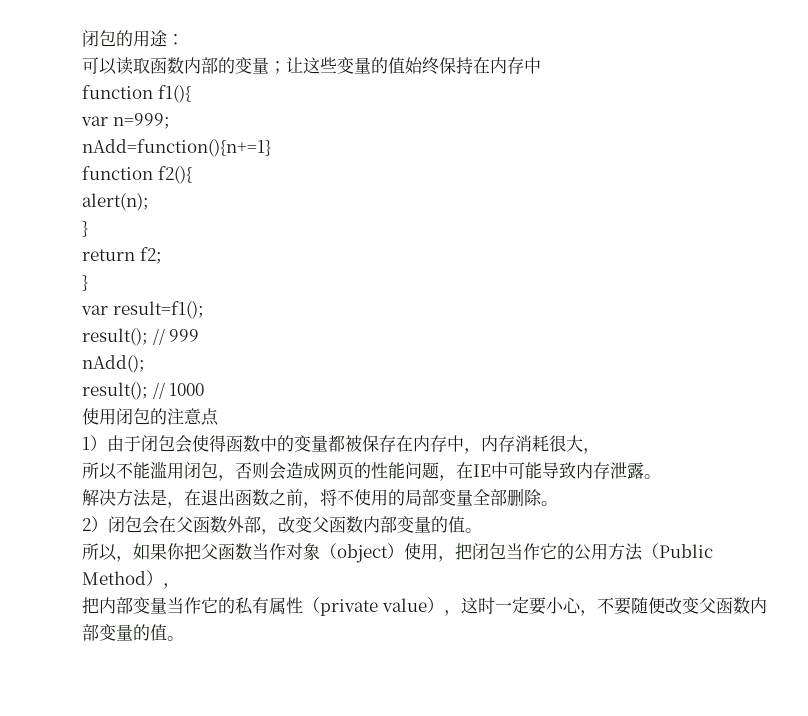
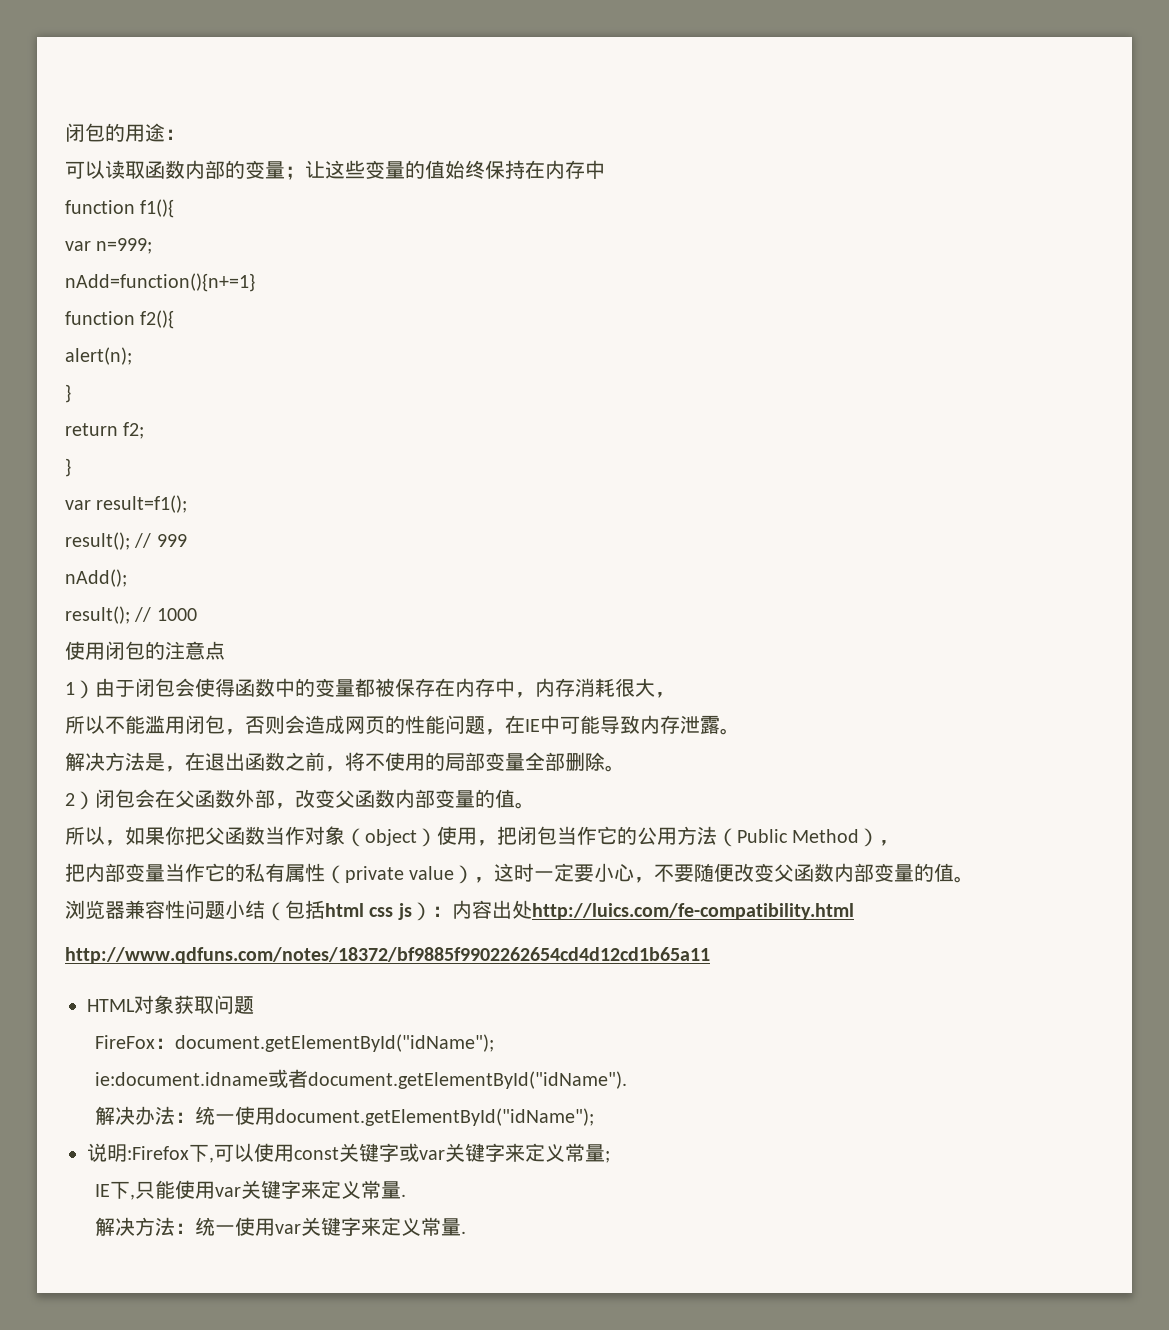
+ 浏览器兼容性问题小结（包括html css js）：内容出处http://luics.com/fe-compatibility.html
+ http://www.qdfuns.com/notes/18372/bf9885f9902262654cd4d12cd1b65a11
+ HTML对象获取问题
+ FireFox：document.getElementById("idName");
+ ie:document.idname或者document.getElementById("idName").
+ 解决办法：统一使用document.getElementById("idName");
+ 说明:Firefox下,可以使用const关键字或var关键字来定义常量;
+ IE下,只能使用var关键字来定义常量.
+ 解决方法：统一使用var关键字来定义常量.

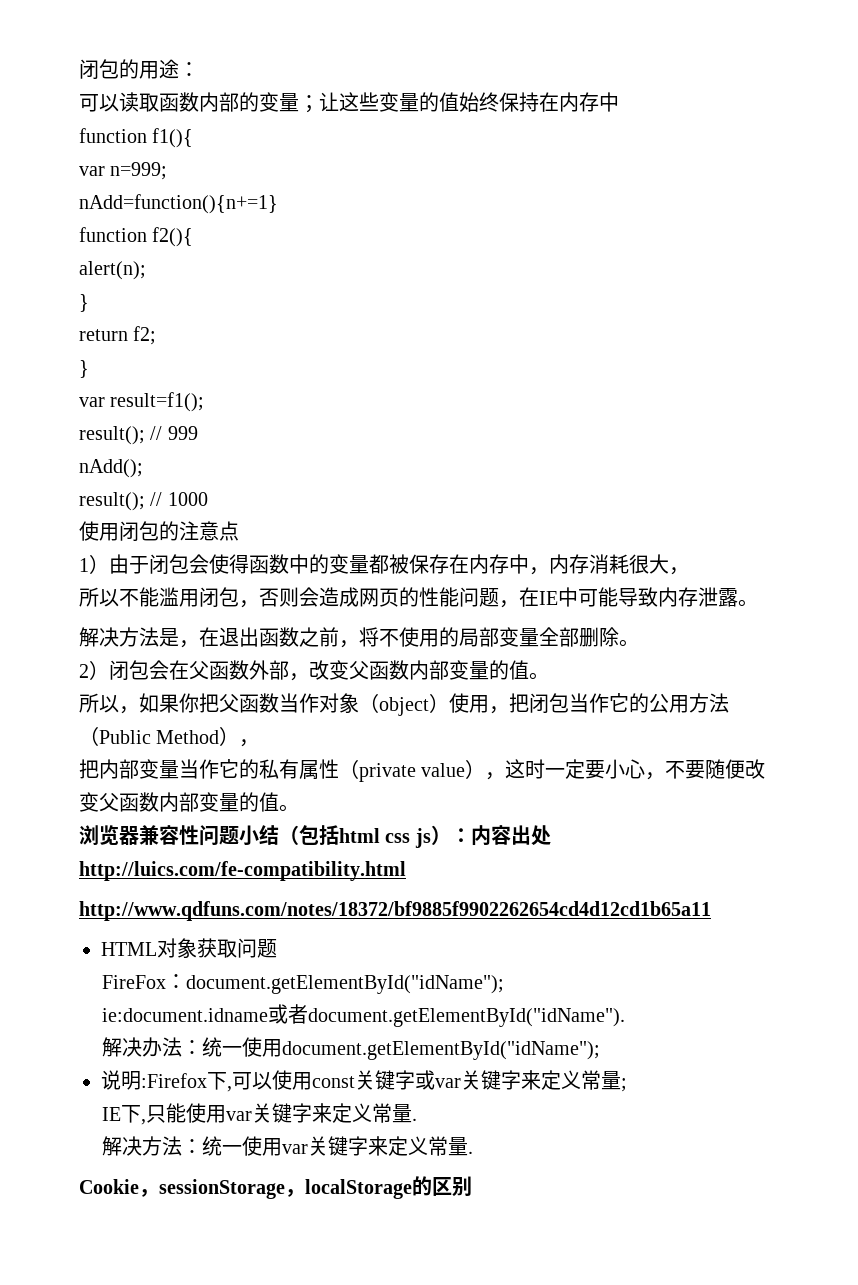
+ Cookie，sessionStorage，localStorage的区别

